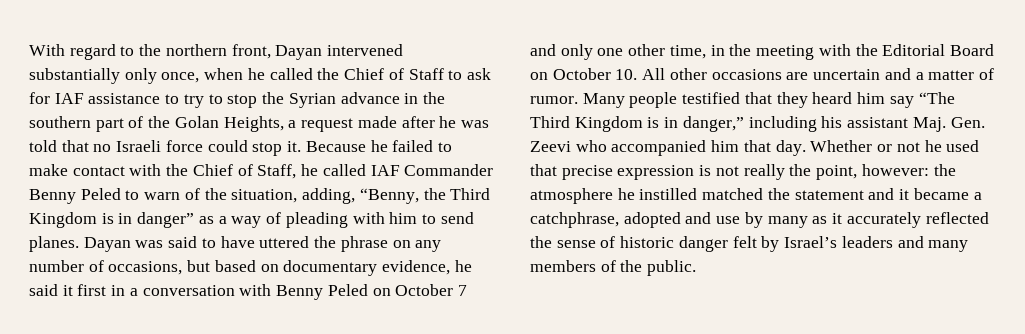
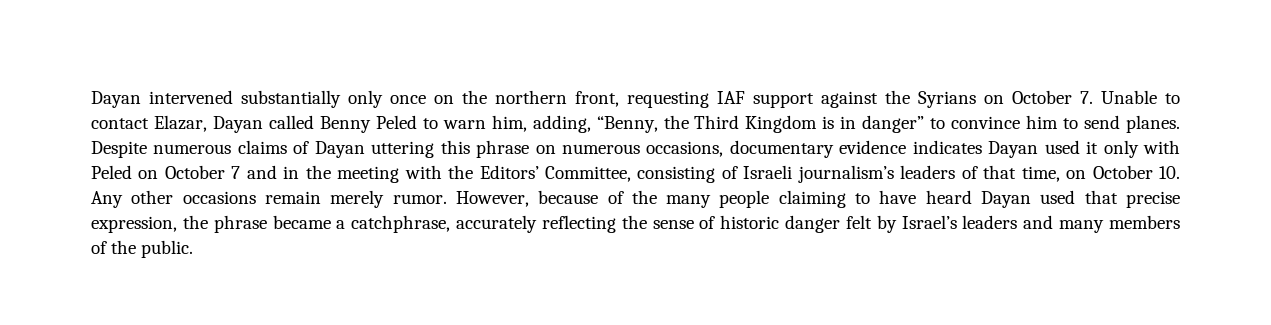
- With regard to the northern front, Dayan intervened substantially only once, when he called the Chief of Staff to ask for IAF assistance to try to stop the Syrian advance in the southern part of the Golan Heights, a request made after he was told that no Israeli force could stop it. Because he failed to make contact with the Chief of Staff, he called IAF Commander Benny Peled to warn of the situation, adding, “Benny, the Third Kingdom is in danger” as a way of pleading with him to send planes. Dayan was said to have uttered the phrase on any number of occasions, but based on documentary evidence, he said it first in a conversation with Benny Peled on October 7 and only one other time, in the meeting with the Editorial Board on October 10. All other occasions are uncertain and a matter of rumor. Many people testified that they heard him say “The Third Kingdom is in danger,” including his assistant Maj. Gen. Zeevi who accompanied him that day. Whether or not he used that precise expression is not really the point, however: the atmosphere he instilled matched the statement and it became a catchphrase, adopted and use by many as it accurately reflected the sense of historic danger felt by Israel’s leaders and many members of the public.
+ Dayan intervened substantially only once on the northern front, requesting IAF support against the Syrians on October 7. Unable to contact Elazar, Dayan called Benny Peled to warn him, adding, “Benny, the Third Kingdom is in danger” to convince him to send planes. Despite numerous claims of Dayan uttering this phrase on numerous occasions, documentary evidence indicates Dayan used it only with Peled on October 7 and in the meeting with the Editors’ Committee, consisting of Israeli journalism’s leaders of that time, on October 10. Any other occasions remain merely rumor. However, because of the many people claiming to have heard Dayan used that precise expression, the phrase became a catchphrase, accurately reflecting the sense of historic danger felt by Israel’s leaders and many members of the public.

